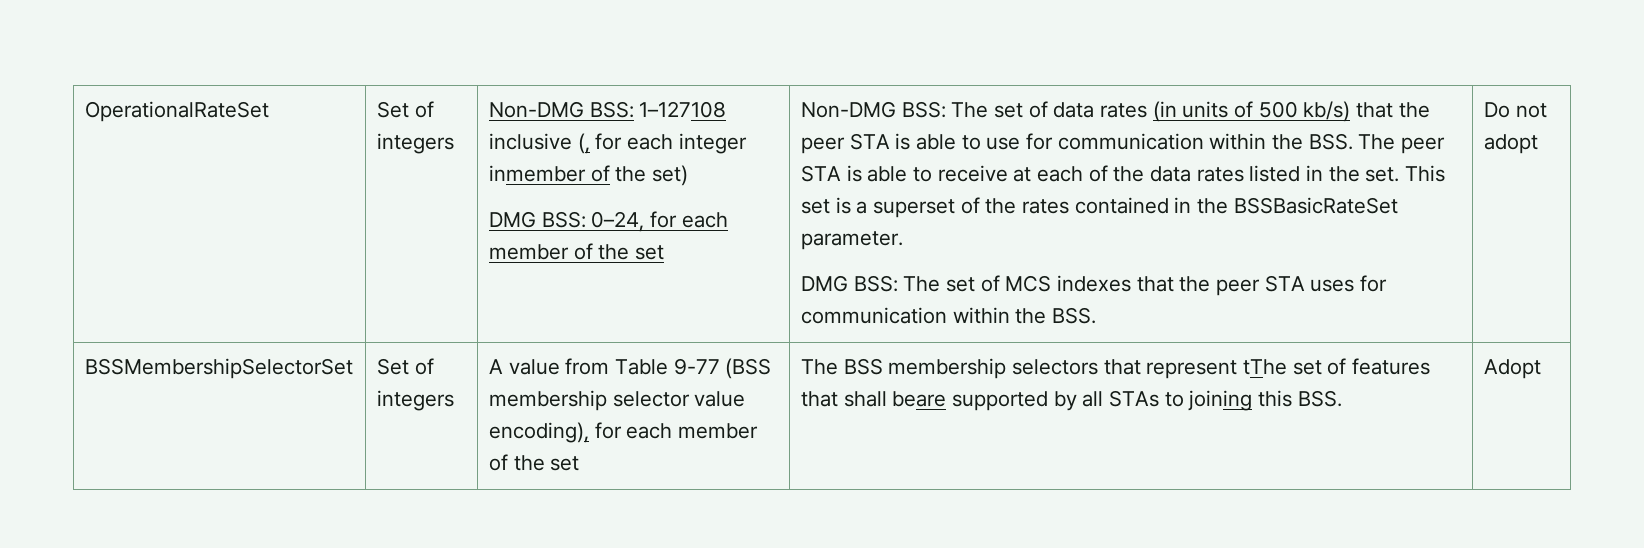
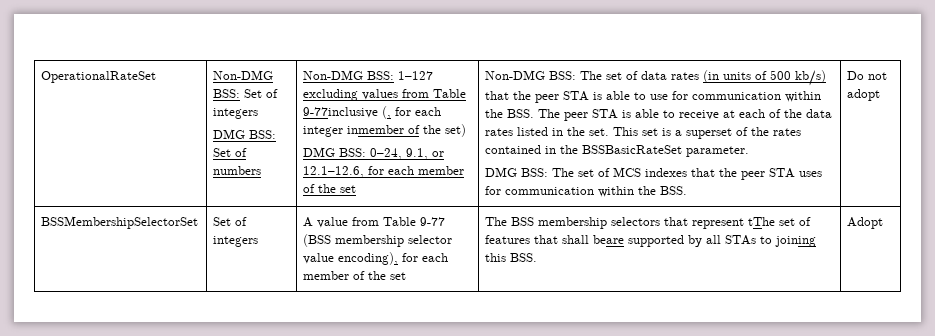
- Set of integers | Non-DMG BSS: 1–127108 inclusive (, for each integer inmember of the set)
+ Non-DMG BSS: Set of integers
+ DMG BSS: Set of numbers | Non-DMG BSS: 1–127 excluding values from Table 9-77inclusive (, for each integer inmember of the set)
- DMG BSS: 0–24, for each member of the set
+ DMG BSS: 0–24, 9.1, or 12.1–12.6, for each member of the set

